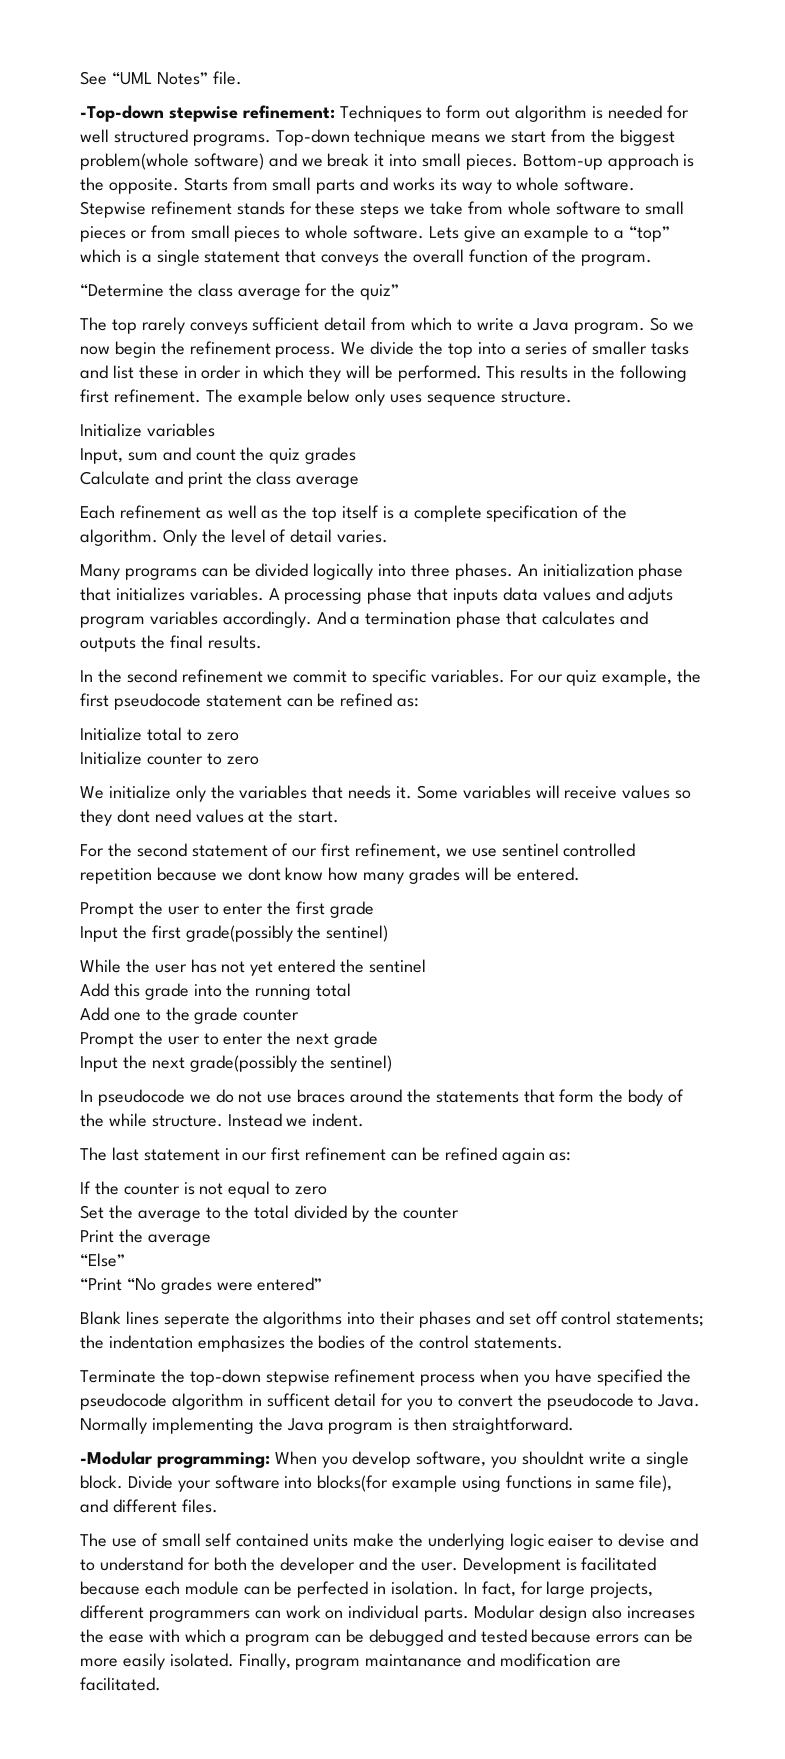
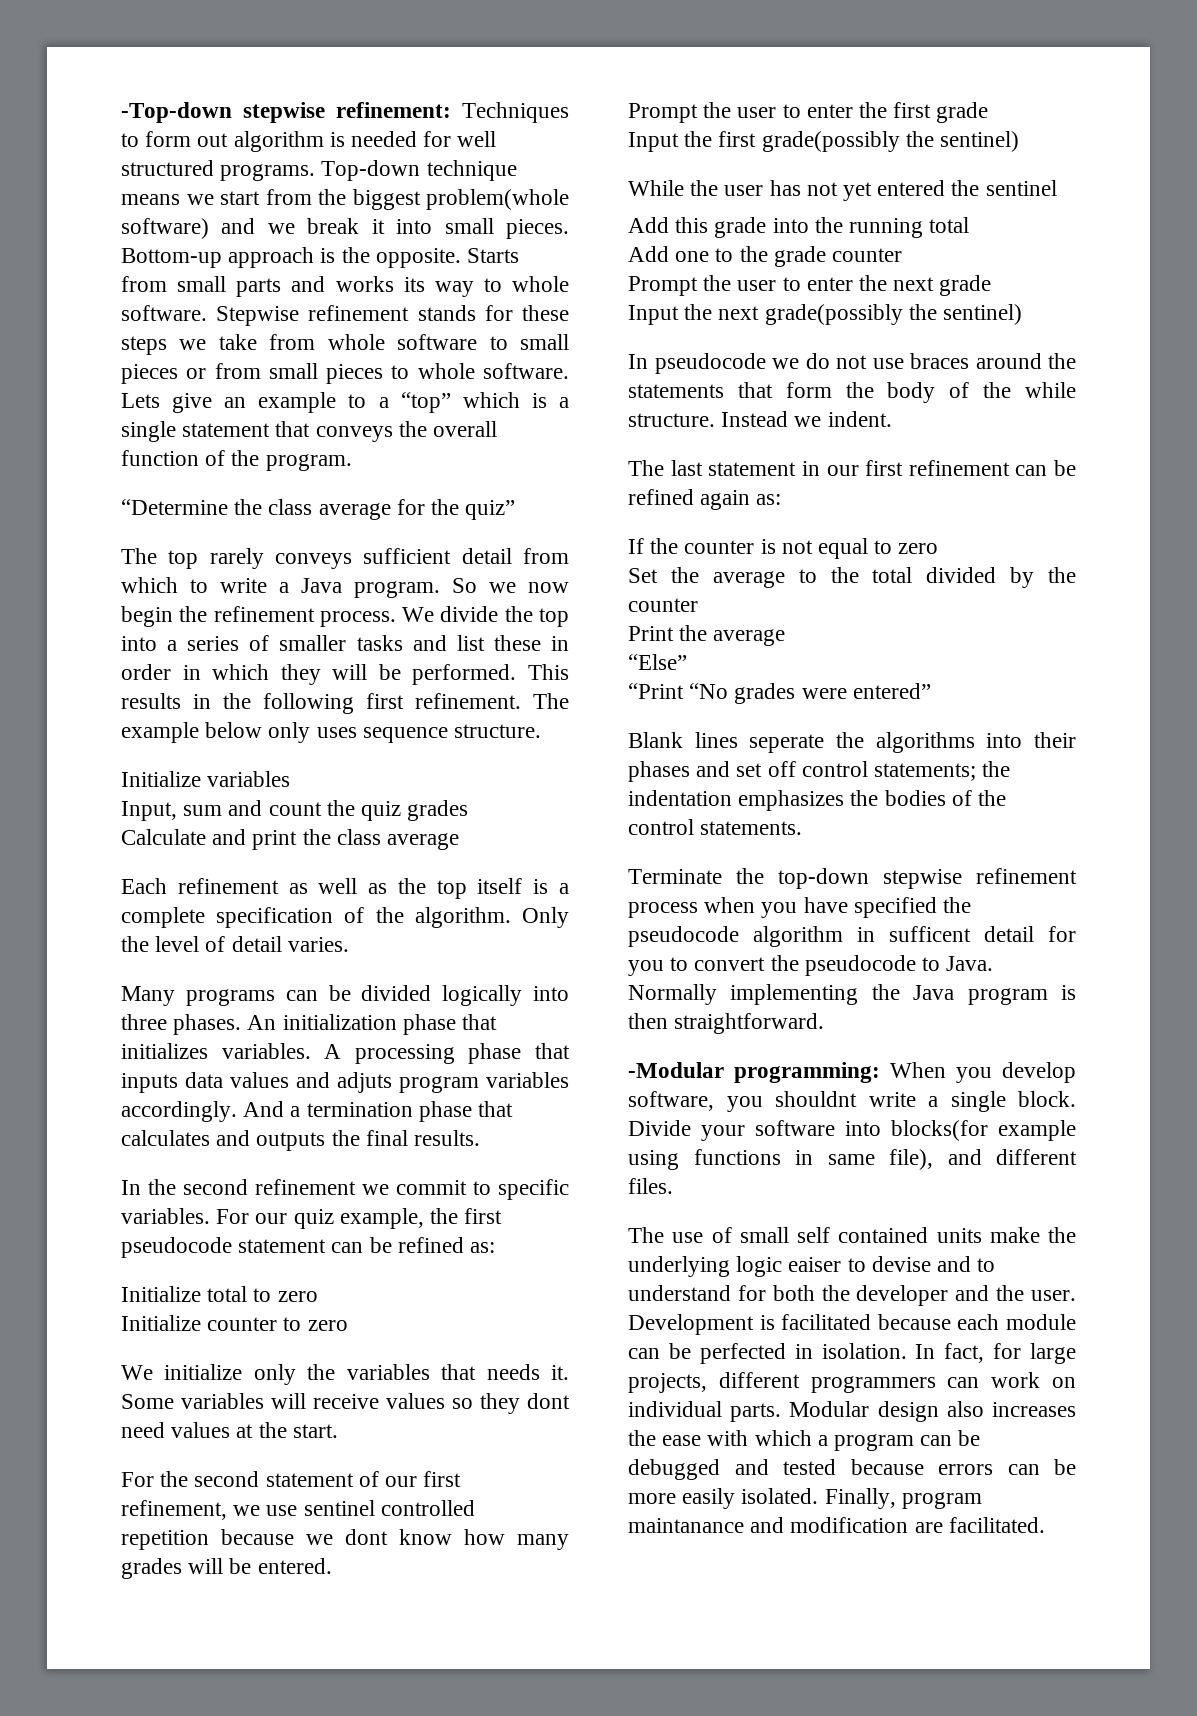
- See “UML Notes” file.

